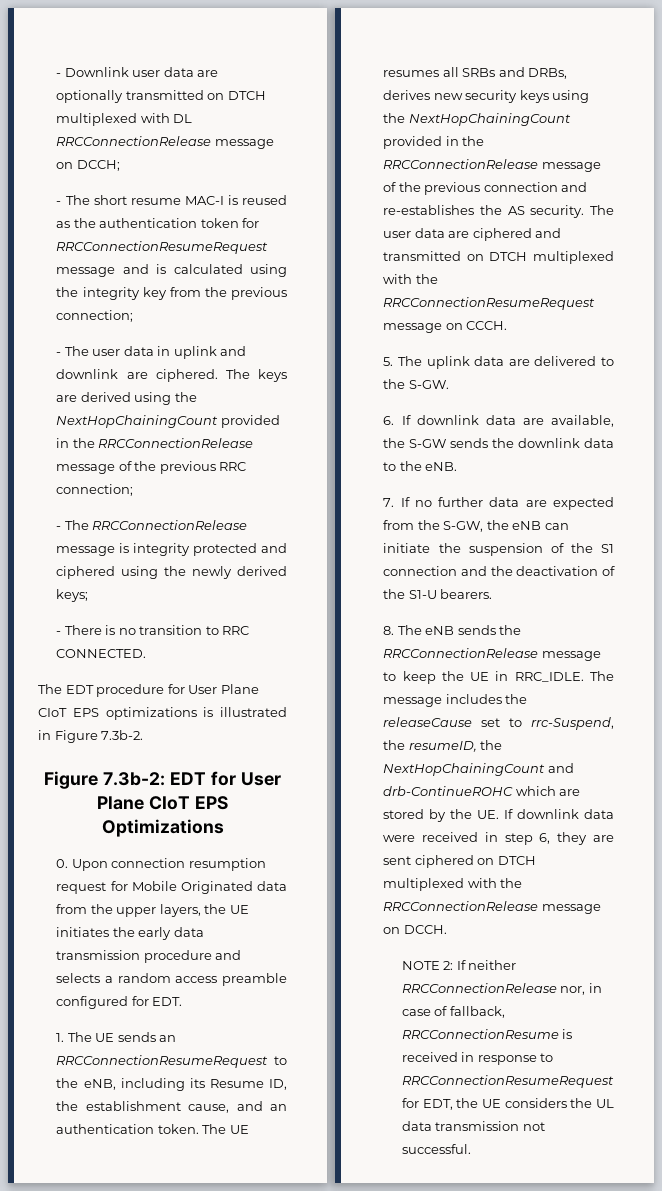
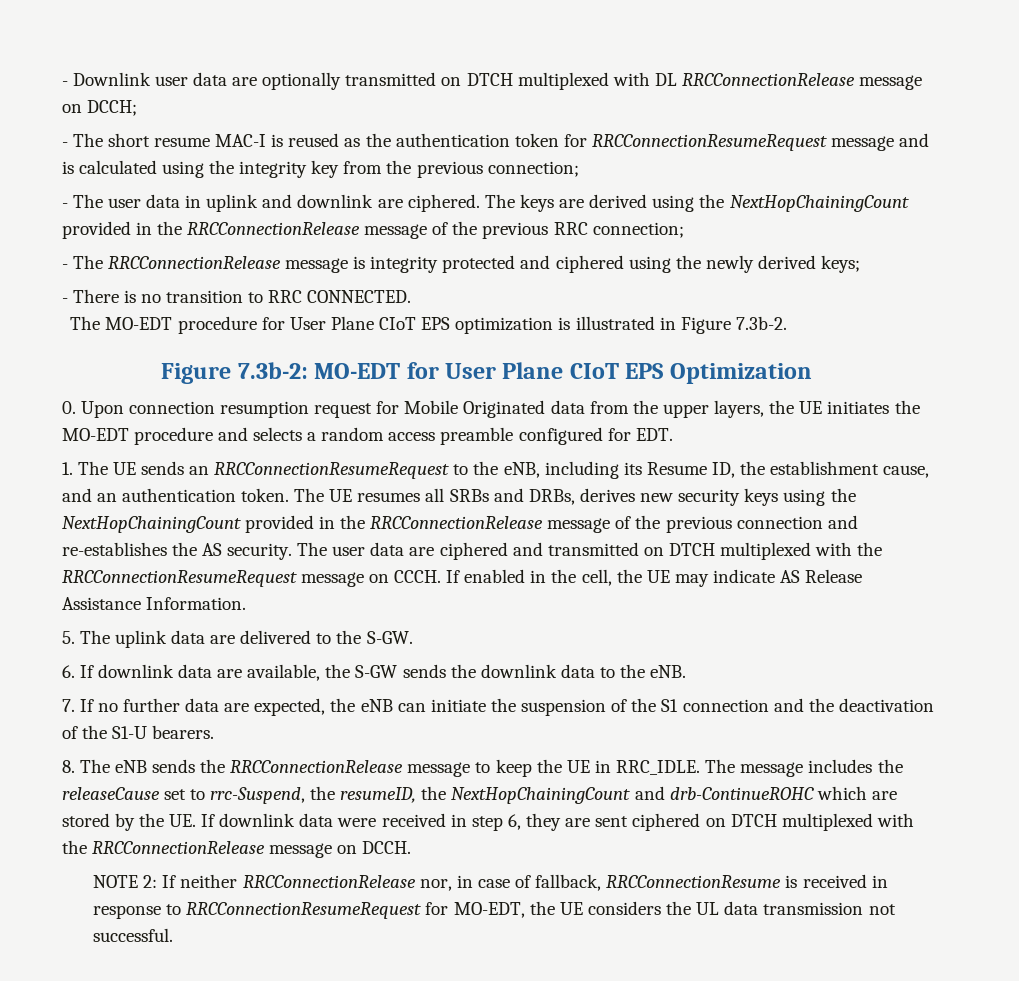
- The EDT procedure for User Plane CIoT EPS optimizations is illustrated in Figure 7.3b-2.
+ The MO-EDT procedure for User Plane CIoT EPS optimization is illustrated in Figure 7.3b-2.
- Figure 7.3b-2: EDT for User Plane CIoT EPS Optimizations
+ Figure 7.3b-2: MO-EDT for User Plane CIoT EPS Optimization
- 0. Upon connection resumption request for Mobile Originated data from the upper layers, the UE initiates the early data transmission procedure and selects a random access preamble configured for EDT.
+ 0. Upon connection resumption request for Mobile Originated data from the upper layers, the UE initiates the MO-EDT procedure and selects a random access preamble configured for EDT.
+ If enabled in the cell, the UE may indicate AS Release Assistance Information.
- 7. If no further data are expected from the S-GW, the eNB can initiate the suspension of the S1 connection and the deactivation of the S1-U bearers.
+ 7. If no further data are expected, the eNB can initiate the suspension of the S1 connection and the deactivation of the S1-U bearers.
- NOTE 2: If neither RRCConnectionRelease nor, in case of fallback, RRCConnectionResume is received in response to RRCConnectionResumeRequest for EDT, the UE considers the UL data transmission not successful.
+ NOTE 2: If neither RRCConnectionRelease nor, in case of fallback, RRCConnectionResume is received in response to RRCConnectionResumeRequest for MO-EDT, the UE considers the UL data transmission not successful.

